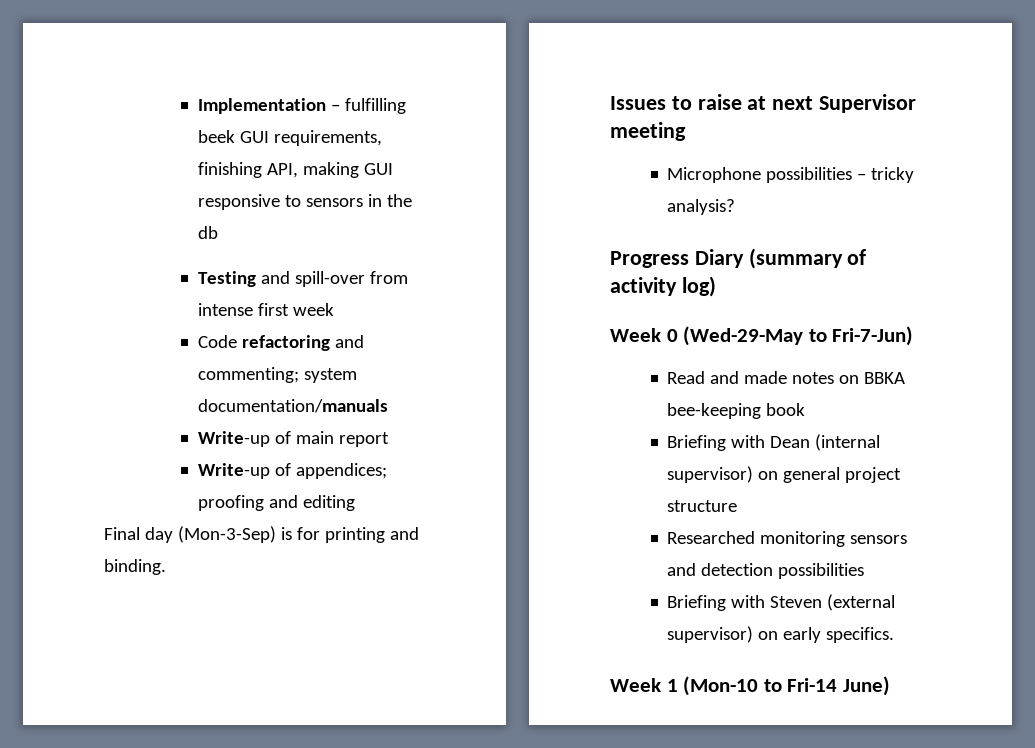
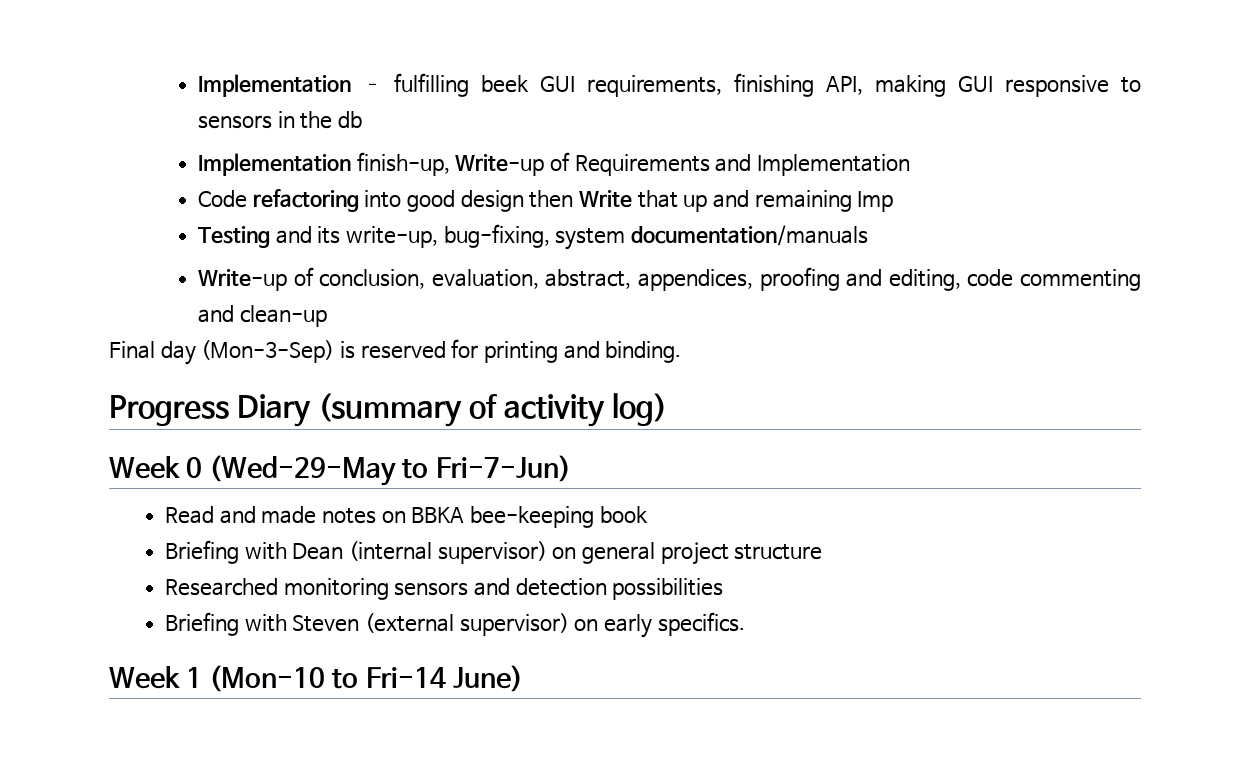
- Testing and spill-over from intense first week
- Code refactoring and commenting; system documentation/manuals
- Write-up of main report
- Write-up of appendices; proofing and editing
+ Implementation finish-up, Write-up of Requirements and Implementation
+ Code refactoring into good design then Write that up and remaining Imp
+ Testing and its write-up, bug-fixing, system documentation/manuals
+ Write-up of conclusion, evaluation, abstract, appendices, proofing and editing, code commenting and clean-up
- Final day (Mon-3-Sep) is for printing and binding.
+ Final day (Mon-3-Sep) is reserved for printing and binding.
- Issues to raise at next Supervisor meeting
- Microphone possibilities – tricky analysis?

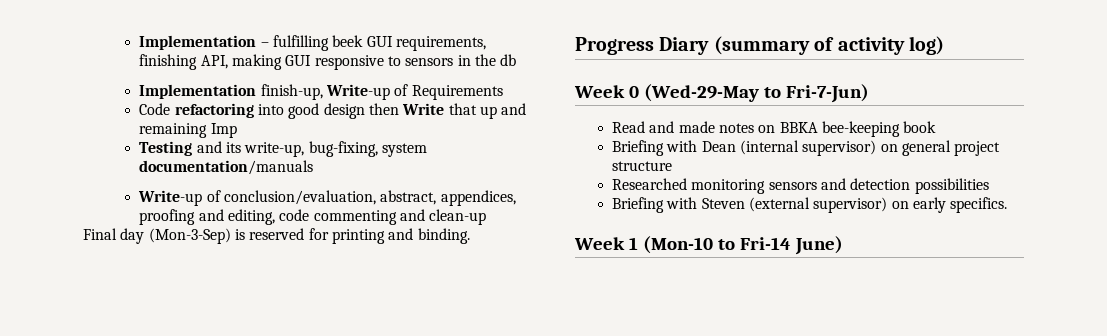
- Implementation finish-up, Write-up of Requirements and Implementation
+ Implementation finish-up, Write-up of Requirements
- Write-up of conclusion, evaluation, abstract, appendices, proofing and editing, code commenting and clean-up
+ Write-up of conclusion/evaluation, abstract, appendices, proofing and editing, code commenting and clean-up

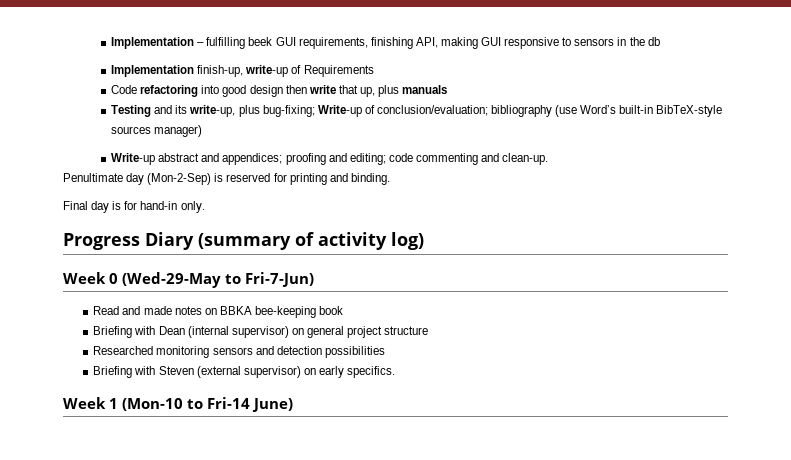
- Implementation finish-up, Write-up of Requirements
+ Implementation finish-up, write-up of Requirements
- Code refactoring into good design then Write that up and remaining Imp
- Testing and its write-up, bug-fixing, system documentation/manuals
- Write-up of conclusion/evaluation, abstract, appendices, proofing and editing, code commenting and clean-up
- Final day (Mon-3-Sep) is reserved for printing and binding.
+ Code refactoring into good design then write that up, plus manuals
+ Testing and its write-up, plus bug-fixing; Write-up of conclusion/evaluation; bibliography (use Word’s built-in BibTeX-style sources manager)
+ Write-up abstract and appendices; proofing and editing; code commenting and clean-up.
+ Penultimate day (Mon-2-Sep) is reserved for printing and binding.
+ Final day is for hand-in only.

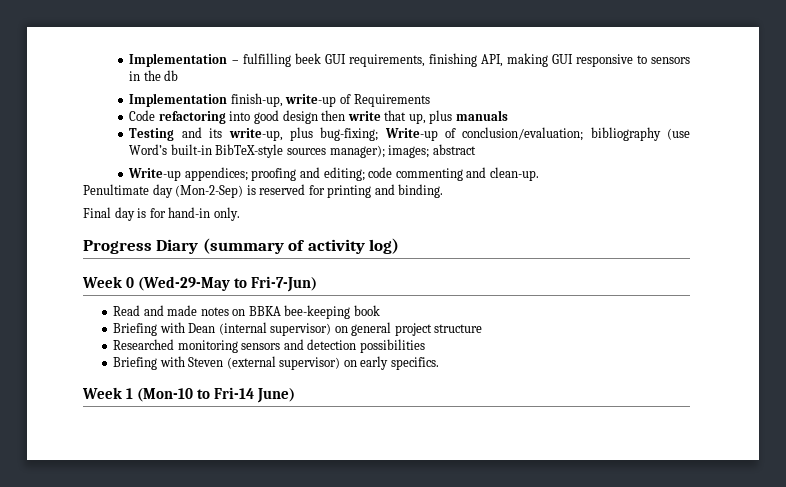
- Testing and its write-up, plus bug-fixing; Write-up of conclusion/evaluation; bibliography (use Word’s built-in BibTeX-style sources manager)
- Write-up abstract and appendices; proofing and editing; code commenting and clean-up.
+ Testing and its write-up, plus bug-fixing; Write-up of conclusion/evaluation; bibliography (use Word’s built-in BibTeX-style sources manager); images; abstract
+ Write-up appendices; proofing and editing; code commenting and clean-up.

